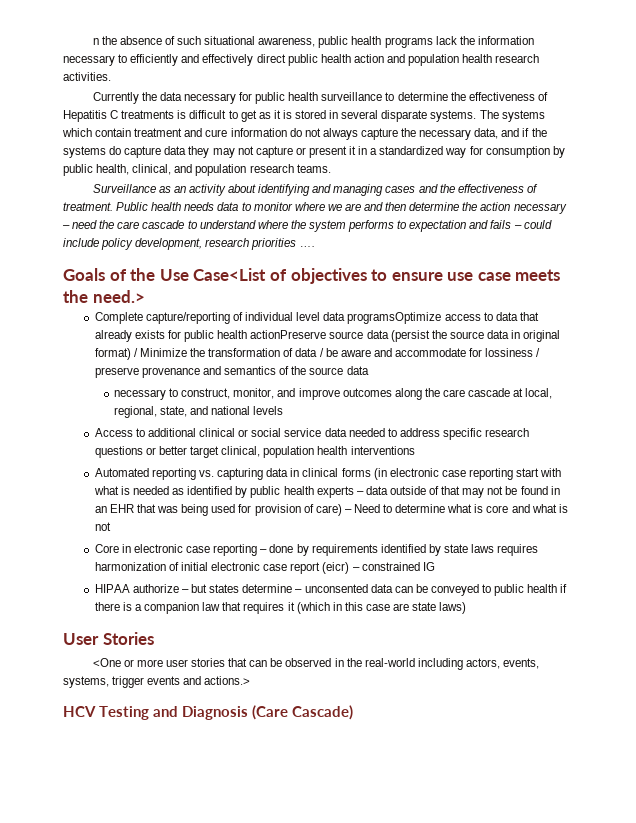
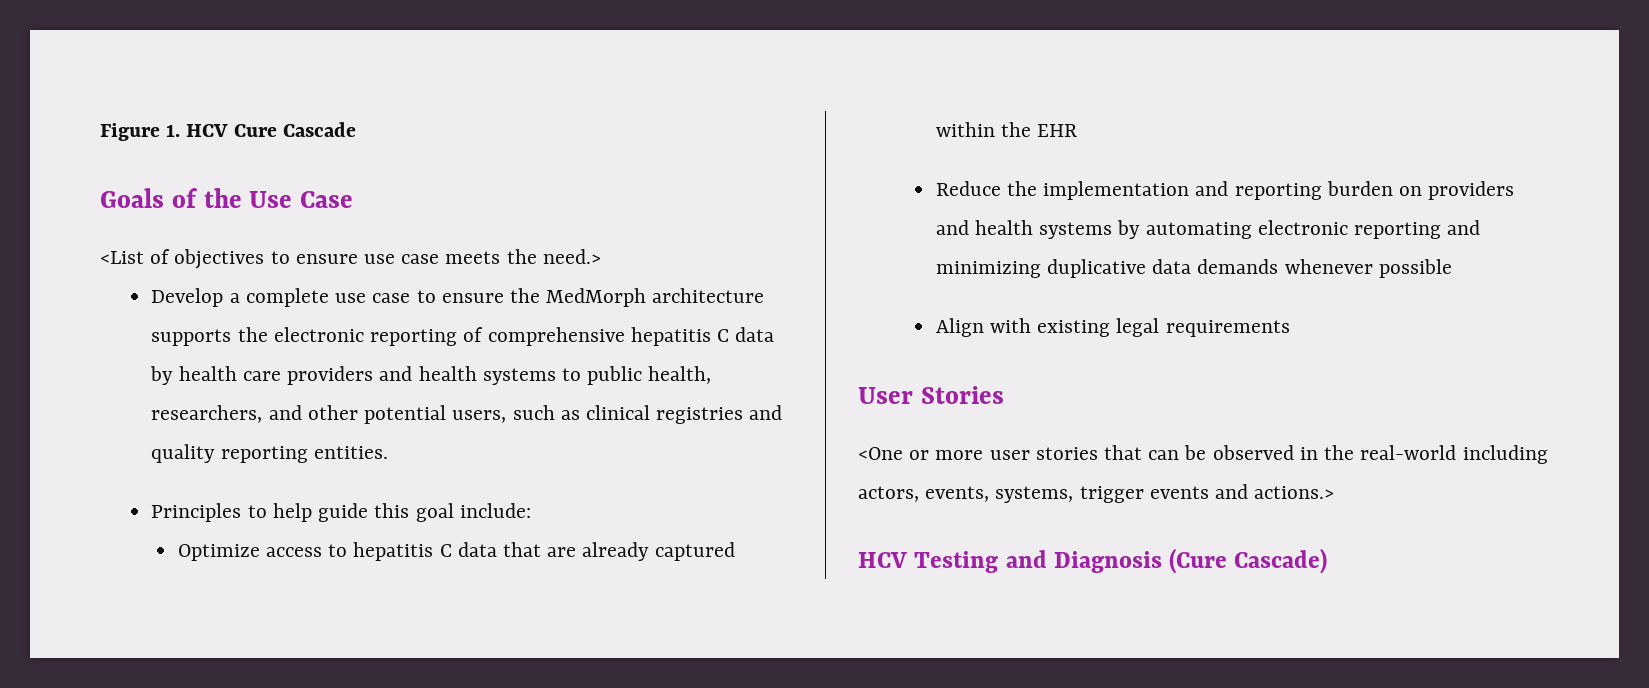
- n the absence of such situational awareness, public health programs lack the information necessary to efficiently and effectively direct public health action and population health research activities.
- Currently the data necessary for public health surveillance to determine the effectiveness of Hepatitis C treatments is difficult to get as it is stored in several disparate systems. The systems which contain treatment and cure information do not always capture the necessary data, and if the systems do capture data they may not capture or present it in a standardized way for consumption by public health, clinical, and population research teams.
- Surveillance as an activity about identifying and managing cases and the effectiveness of treatment. Public health needs data to monitor where we are and then determine the action necessary – need the care cascade to understand where the system performs to expectation and fails – could include policy development, research priorities ….
+ Figure 1. HCV Cure Cascade
- Goals of the Use Case<List of objectives to ensure use case meets the need.>
+ Goals of the Use Case
+ <List of objectives to ensure use case meets the need.>
- Complete capture/reporting of individual level data programsOptimize access to data that already exists for public health actionPreserve source data (persist the source data in original format) / Minimize the transformation of data / be aware and accommodate for lossiness / preserve provenance and semantics of the source data
- necessary to construct, monitor, and improve outcomes along the care cascade at local, regional, state, and national levels
- Access to additional clinical or social service data needed to address specific research questions or better target clinical, population health interventions
- Automated reporting vs. capturing data in clinical forms (in electronic case reporting start with what is needed as identified by public health experts – data outside of that may not be found in an EHR that was being used for provision of care) – Need to determine what is core and what is not
- Core in electronic case reporting – done by requirements identified by state laws requires harmonization of initial electronic case report (eicr) – constrained IG
- HIPAA authorize – but states determine – unconsented data can be conveyed to public health if there is a companion law that requires it (which in this case are state laws)
+ Develop a complete use case to ensure the MedMorph architecture supports the electronic reporting of comprehensive hepatitis C data by health care providers and health systems to public health, researchers, and other potential users, such as clinical registries and quality reporting entities.
+ Principles to help guide this goal include:
+ Optimize access to hepatitis C data that are already captured within the EHR
+ Reduce the implementation and reporting burden on providers and health systems by automating electronic reporting and minimizing duplicative data demands whenever possible
+ Align with existing legal requirements
- HCV Testing and Diagnosis (Care Cascade)
+ HCV Testing and Diagnosis (Cure Cascade)

